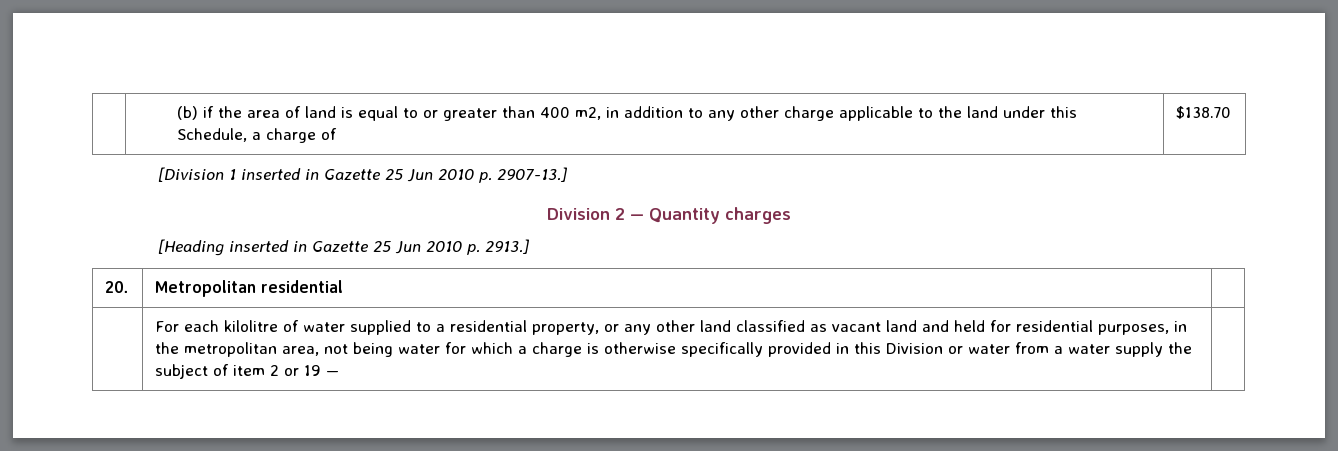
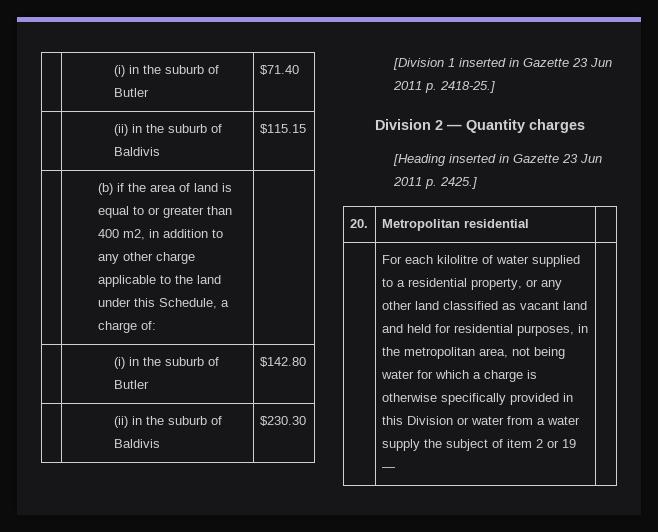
+ | (i) in the suburb of Butler | $71.40
+ | (ii) in the suburb of Baldivis | $115.15
- | (b) if the area of land is equal to or greater than 400 m2, in addition to any other charge applicable to the land under this Schedule, a charge of | $138.70
+ | (b) if the area of land is equal to or greater than 400 m2, in addition to any other charge applicable to the land under this Schedule, a charge of: |
+ | (i) in the suburb of Butler | $142.80
+ | (ii) in the suburb of Baldivis | $230.30
- [Division 1 inserted in Gazette 25 Jun 2010 p. 2907-13.]
+ [Division 1 inserted in Gazette 23 Jun 2011 p. 2418-25.]
- [Heading inserted in Gazette 25 Jun 2010 p. 2913.]
+ [Heading inserted in Gazette 23 Jun 2011 p. 2425.]

